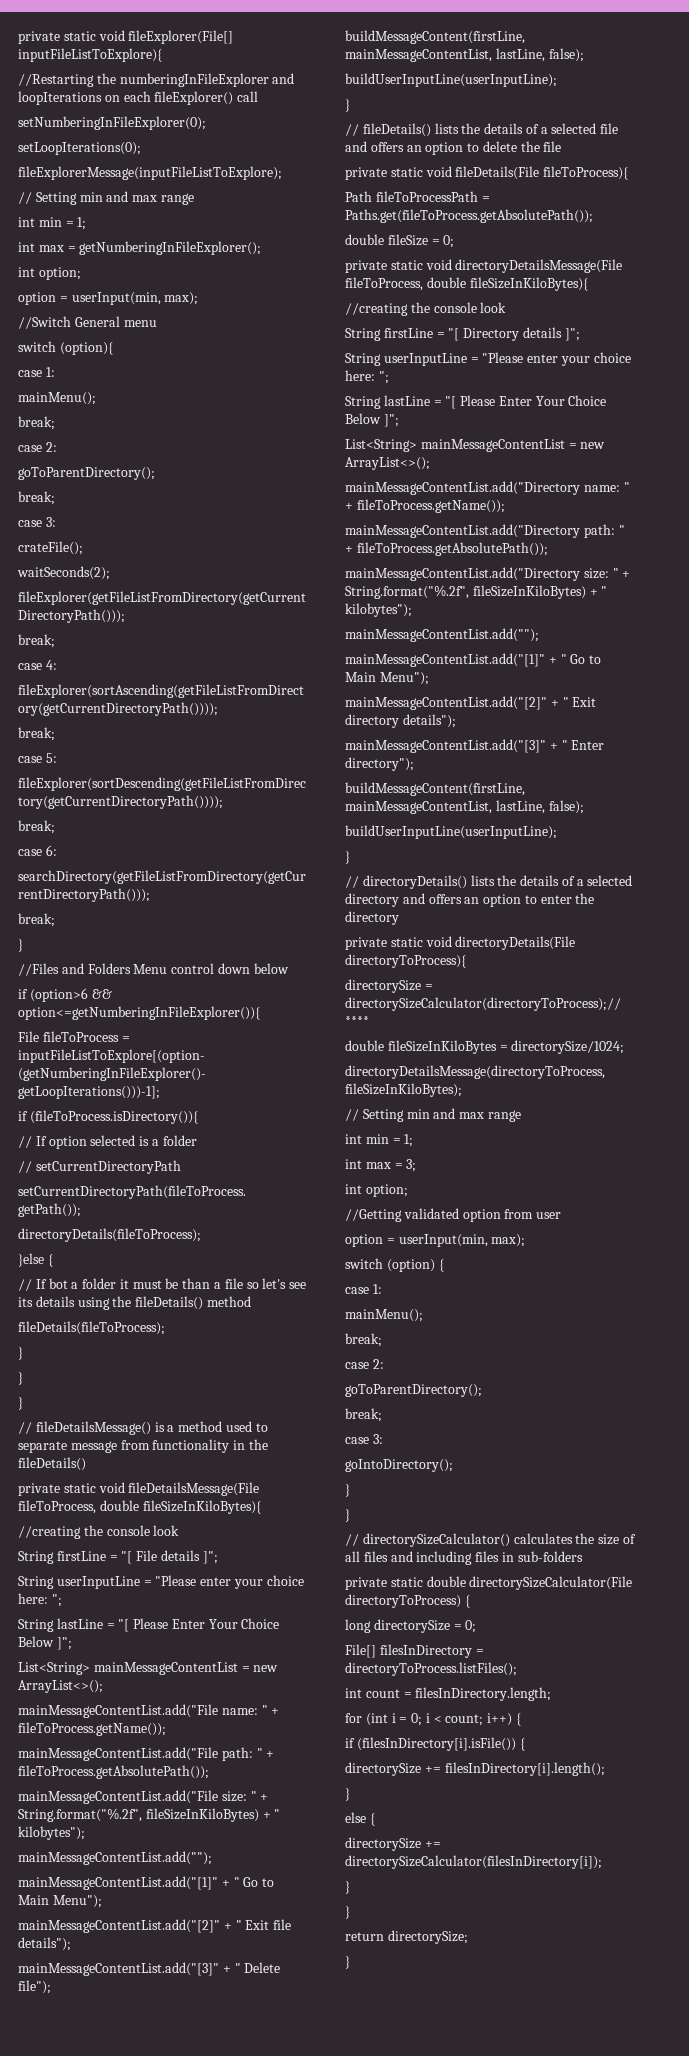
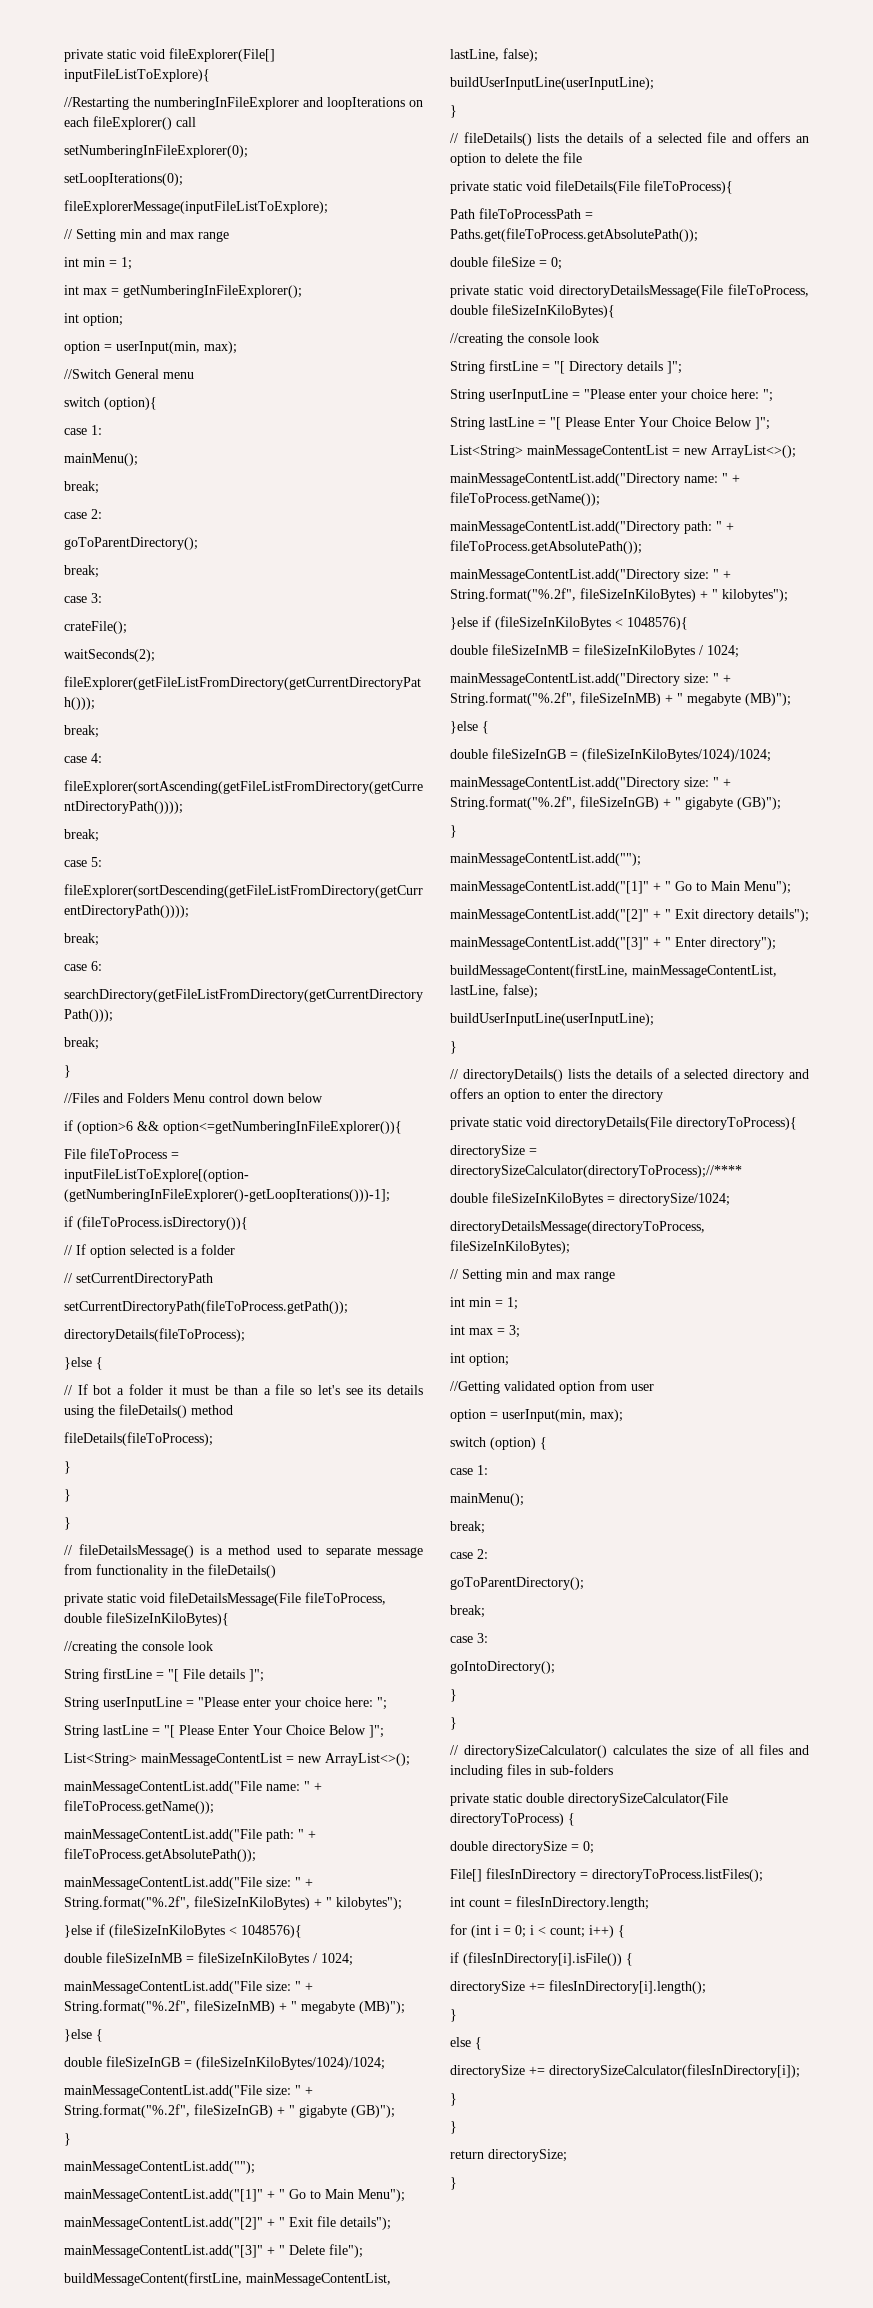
  mainMessageContentList.add("File size: " + String.format("%.2f", fileSizeInKiloBytes) + " kilobytes");
+ }else if (fileSizeInKiloBytes < 1048576){
+ double fileSizeInMB = fileSizeInKiloBytes / 1024;
+ mainMessageContentList.add("File size: " + String.format("%.2f", fileSizeInMB) + " megabyte (MB)");
+ }else {
+ double fileSizeInGB = (fileSizeInKiloBytes/1024)/1024;
+ mainMessageContentList.add("File size: " + String.format("%.2f", fileSizeInGB) + " gigabyte (GB)");
+ }
  mainMessageContentList.add("Directory size: " + String.format("%.2f", fileSizeInKiloBytes) + " kilobytes");
+ }else if (fileSizeInKiloBytes < 1048576){
+ double fileSizeInMB = fileSizeInKiloBytes / 1024;
+ mainMessageContentList.add("Directory size: " + String.format("%.2f", fileSizeInMB) + " megabyte (MB)");
+ }else {
+ double fileSizeInGB = (fileSizeInKiloBytes/1024)/1024;
+ mainMessageContentList.add("Directory size: " + String.format("%.2f", fileSizeInGB) + " gigabyte (GB)");
+ }
- long directorySize = 0;
+ double directorySize = 0;

